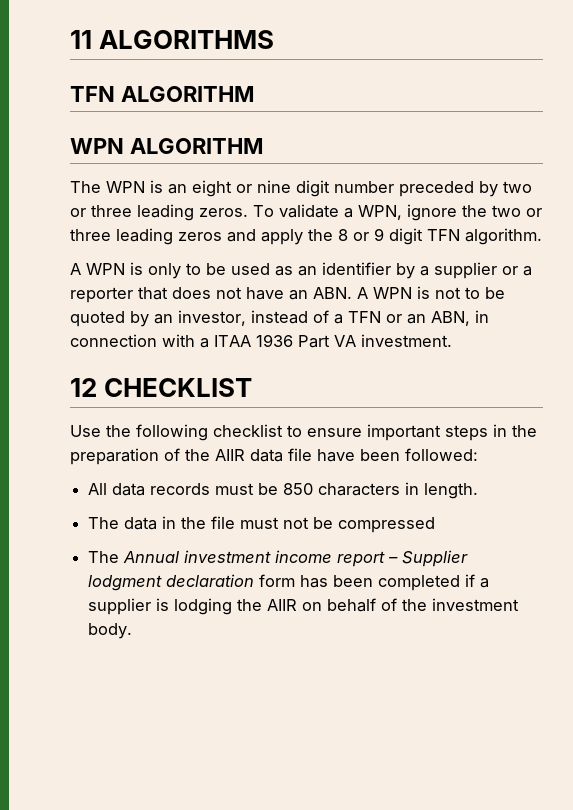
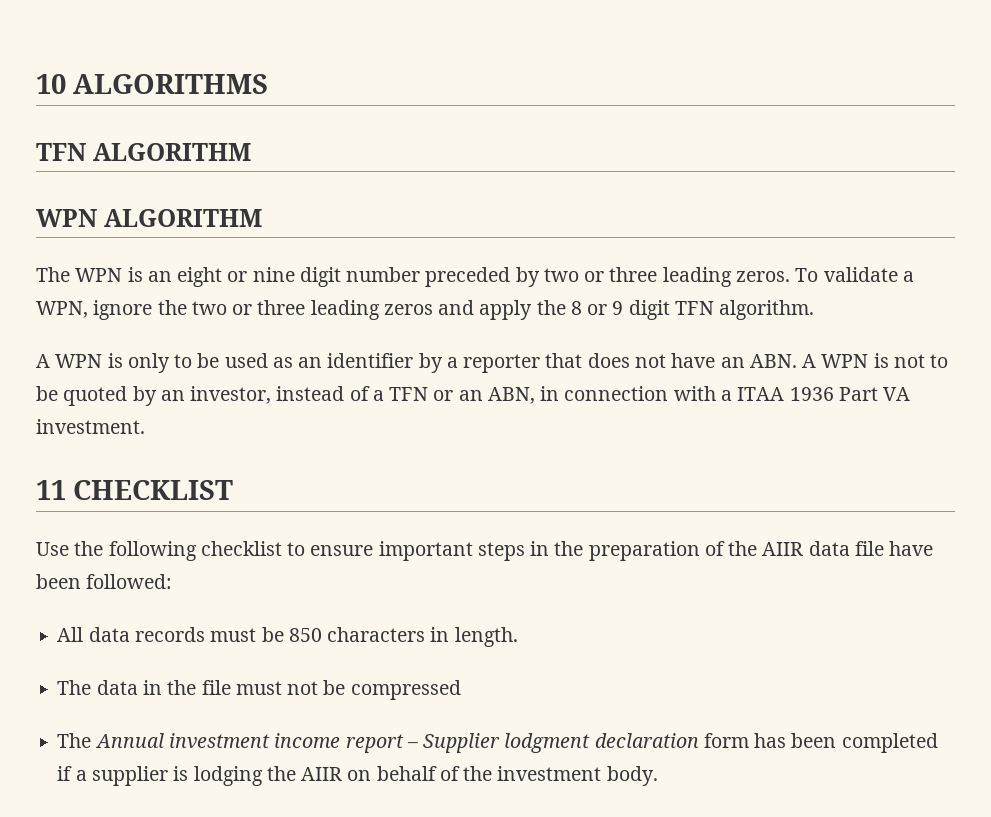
- 11 ALGORITHMS
+ 10 ALGORITHMS
- A WPN is only to be used as an identifier by a supplier or a reporter that does not have an ABN. A WPN is not to be quoted by an investor, instead of a TFN or an ABN, in connection with a ITAA 1936 Part VA investment.
+ A WPN is only to be used as an identifier by a reporter that does not have an ABN. A WPN is not to be quoted by an investor, instead of a TFN or an ABN, in connection with a ITAA 1936 Part VA investment.
- 12 CHECKLIST
+ 11 CHECKLIST

